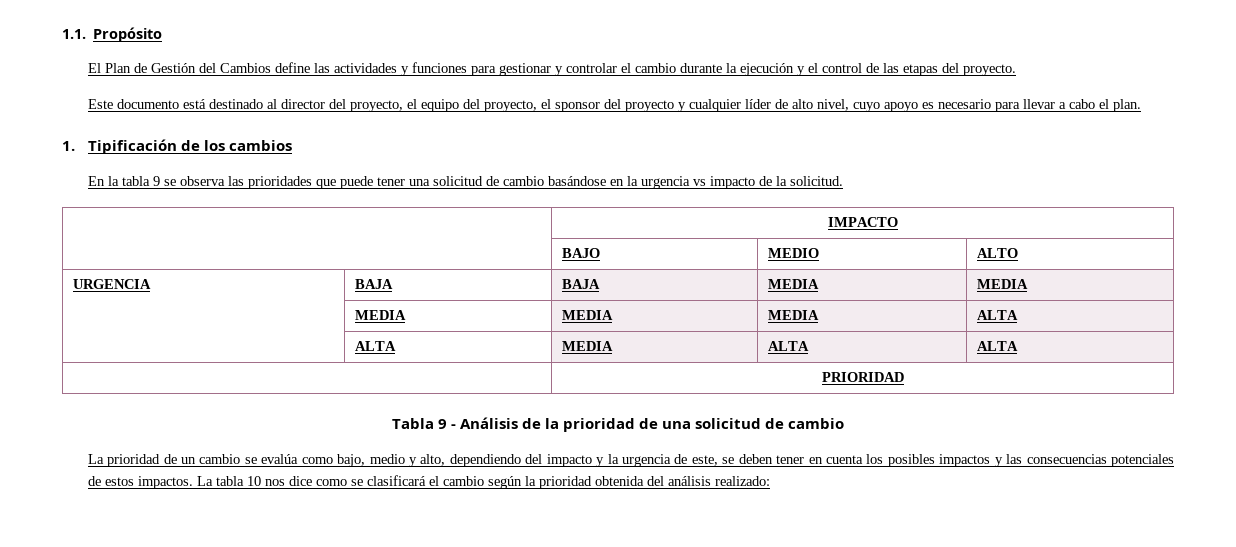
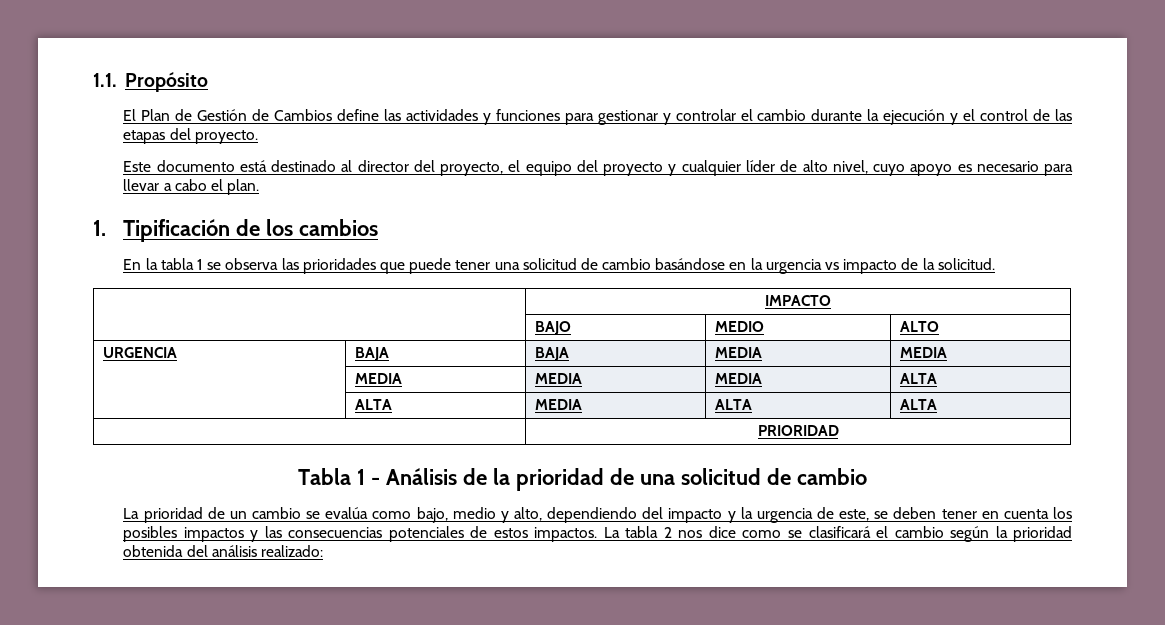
- El Plan de Gestión del Cambios define las actividades y funciones para gestionar y controlar el cambio durante la ejecución y el control de las etapas del proyecto.
+ El Plan de Gestión de Cambios define las actividades y funciones para gestionar y controlar el cambio durante la ejecución y el control de las etapas del proyecto.
- Este documento está destinado al director del proyecto, el equipo del proyecto, el sponsor del proyecto y cualquier líder de alto nivel, cuyo apoyo es necesario para llevar a cabo el plan.
+ Este documento está destinado al director del proyecto, el equipo del proyecto y cualquier líder de alto nivel, cuyo apoyo es necesario para llevar a cabo el plan.
- En la tabla 9 se observa las prioridades que puede tener una solicitud de cambio basándose en la urgencia vs impacto de la solicitud.
+ En la tabla 1 se observa las prioridades que puede tener una solicitud de cambio basándose en la urgencia vs impacto de la solicitud.
- Tabla 9 - Análisis de la prioridad de una solicitud de cambio
+ Tabla 1 - Análisis de la prioridad de una solicitud de cambio
- La tabla 10 nos dice como se clasificará el cambio según la prioridad obtenida del análisis realizado:
+ La tabla 2 nos dice como se clasificará el cambio según la prioridad obtenida del análisis realizado:

